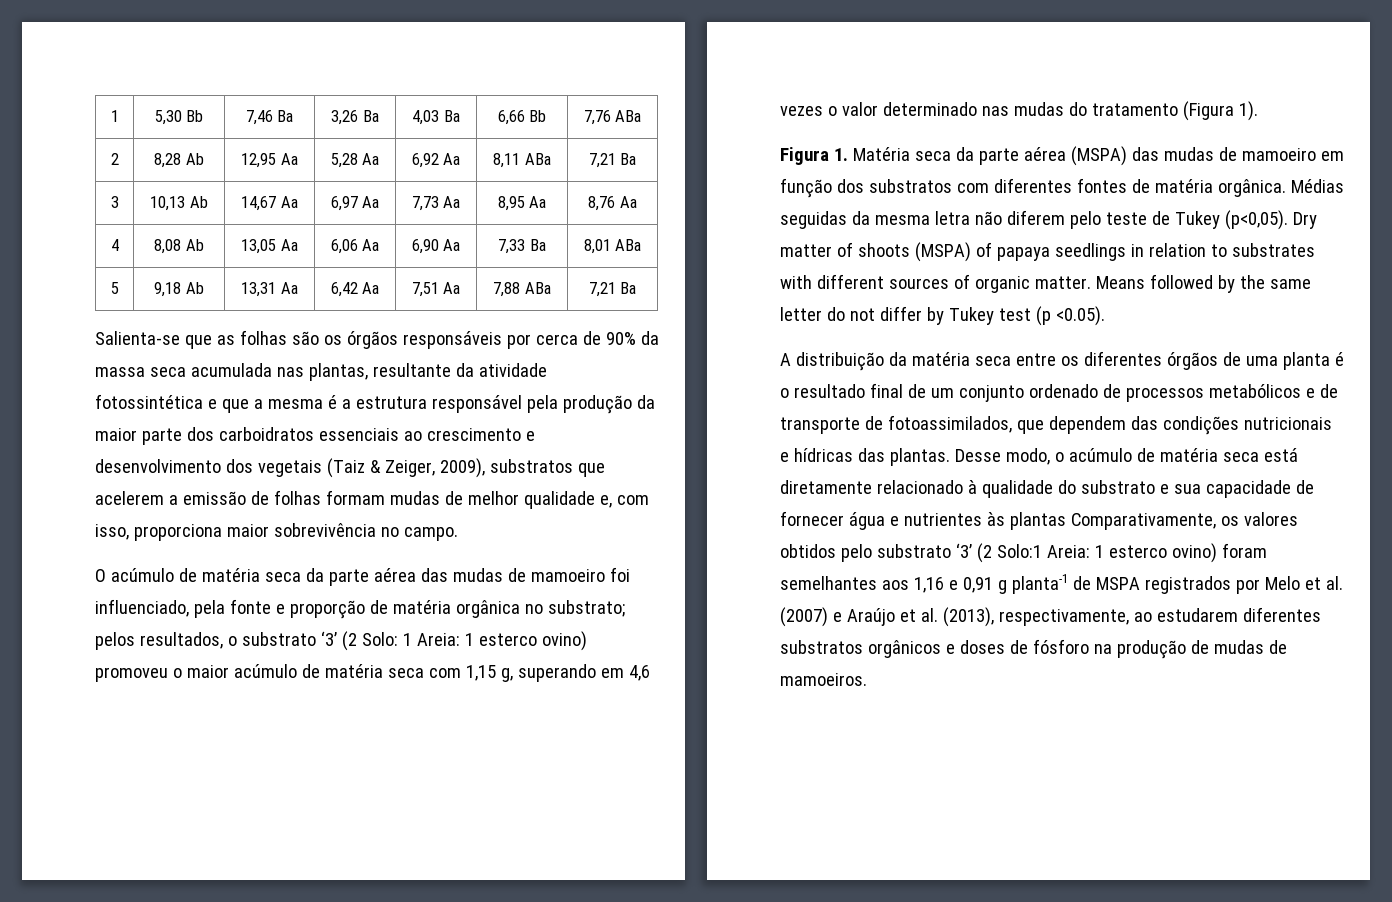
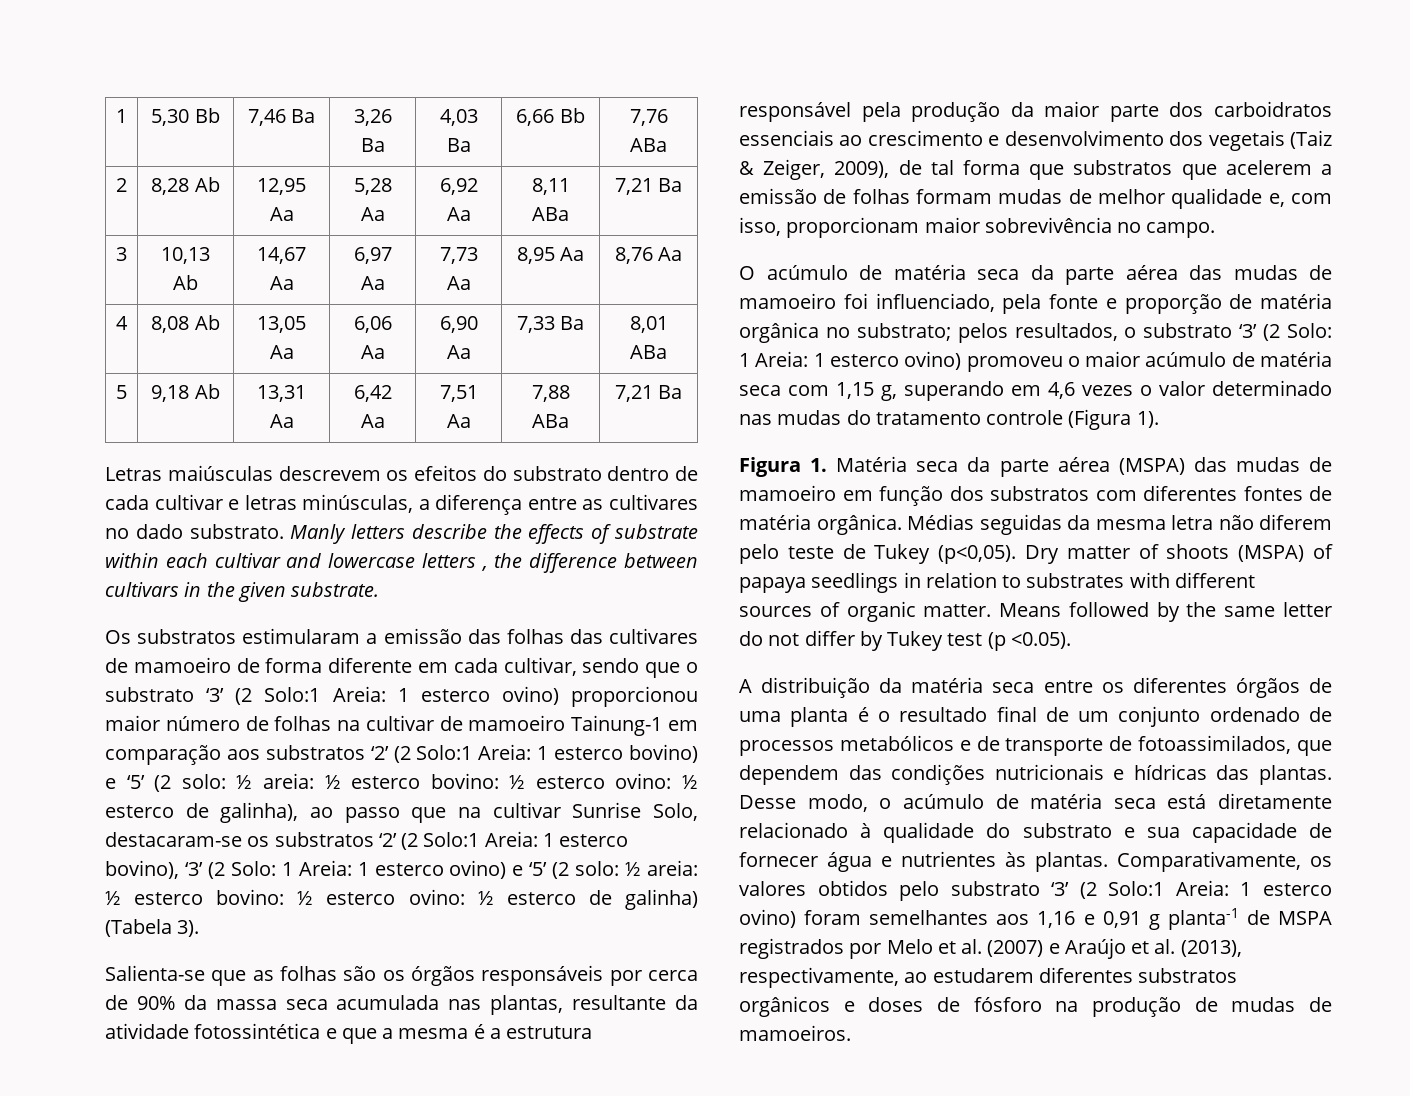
+ Letras maiúsculas descrevem os efeitos do substrato dentro de cada cultivar e letras minúsculas, a diferença entre as cultivares no dado substrato. Manly letters describe the effects of substrate within each cultivar and lowercase letters , the difference between cultivars in the given substrate.
+ Os substratos estimularam a emissão das folhas das cultivares de mamoeiro de forma diferente em cada cultivar, sendo que o substrato ‘3’ (2 Solo:1 Areia: 1 esterco ovino) proporcionou maior número de folhas na cultivar de mamoeiro Tainung-1 em comparação aos substratos ‘2’ (2 Solo:1 Areia: 1 esterco bovino) e ‘5’ (2 solo: ½ areia: ½ esterco bovino: ½ esterco ovino: ½ esterco de galinha), ao passo que na cultivar Sunrise Solo, destacaram-se os substratos ‘2’ (2 Solo:1 Areia: 1 esterco bovino), ‘3’ (2 Solo: 1 Areia: 1 esterco ovino) e ‘5’ (2 solo: ½ areia: ½ esterco bovino: ½ esterco ovino: ½ esterco de galinha) (Tabela 3).
- Salienta-se que as folhas são os órgãos responsáveis por cerca de 90% da massa seca acumulada nas plantas, resultante da atividade fotossintética e que a mesma é a estrutura responsável pela produção da maior parte dos carboidratos essenciais ao crescimento e desenvolvimento dos vegetais (Taiz & Zeiger, 2009), substratos que acelerem a emissão de folhas formam mudas de melhor qualidade e, com isso, proporciona maior sobrevivência no campo.
+ Salienta-se que as folhas são os órgãos responsáveis por cerca de 90% da massa seca acumulada nas plantas, resultante da atividade fotossintética e que a mesma é a estrutura responsável pela produção da maior parte dos carboidratos essenciais ao crescimento e desenvolvimento dos vegetais (Taiz & Zeiger, 2009), de tal forma que substratos que acelerem a emissão de folhas formam mudas de melhor qualidade e, com isso, proporcionam maior sobrevivência no campo.
- O acúmulo de matéria seca da parte aérea das mudas de mamoeiro foi influenciado, pela fonte e proporção de matéria orgânica no substrato; pelos resultados, o substrato ‘3’ (2 Solo: 1 Areia: 1 esterco ovino) promoveu o maior acúmulo de matéria seca com 1,15 g, superando em 4,6 vezes o valor determinado nas mudas do tratamento (Figura 1).
+ O acúmulo de matéria seca da parte aérea das mudas de mamoeiro foi influenciado, pela fonte e proporção de matéria orgânica no substrato; pelos resultados, o substrato ‘3’ (2 Solo: 1 Areia: 1 esterco ovino) promoveu o maior acúmulo de matéria seca com 1,15 g, superando em 4,6 vezes o valor determinado nas mudas do tratamento controle (Figura 1).
- Desse modo, o acúmulo de matéria seca está diretamente relacionado à qualidade do substrato e sua capacidade de fornecer água e nutrientes às plantas Comparativamente, os valores obtidos pelo substrato ‘3’ (2 Solo:1 Areia:
+ Desse modo, o acúmulo de matéria seca está diretamente relacionado à qualidade do substrato e sua capacidade de fornecer água e nutrientes às plantas. Comparativamente, os valores obtidos pelo substrato ‘3’ (2 Solo:1 Areia:

